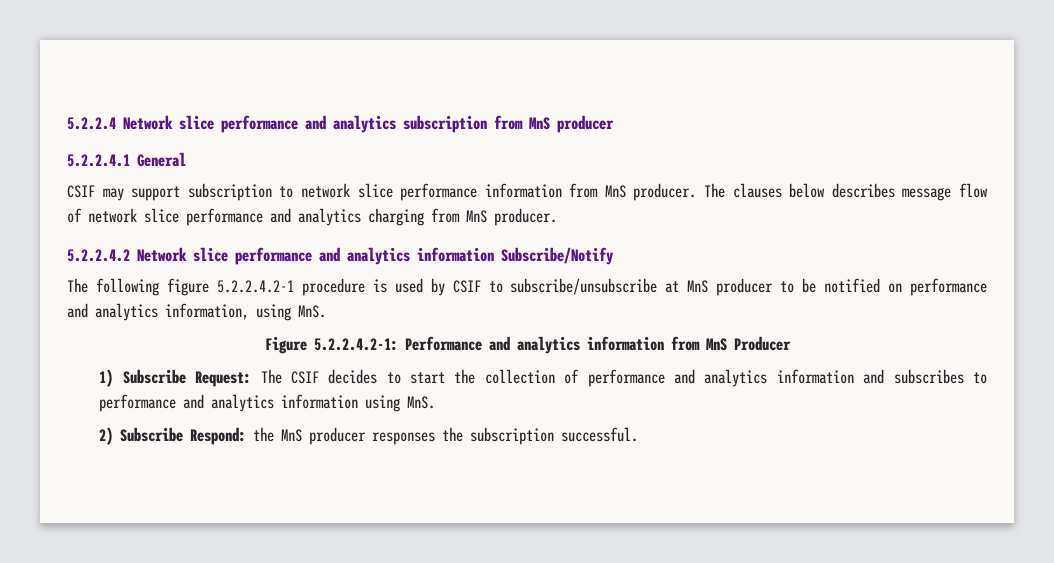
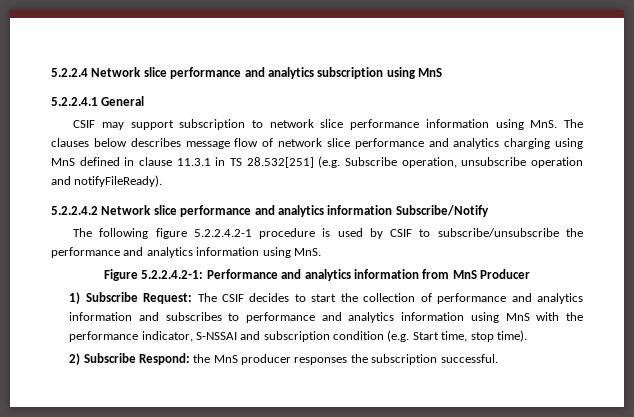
- 5.2.2.4 Network slice performance and analytics subscription from MnS producer
+ 5.2.2.4 Network slice performance and analytics subscription using MnS
- CSIF may support subscription to network slice performance information from MnS producer. The clauses below describes message flow of network slice performance and analytics charging from MnS producer.
+ CSIF may support subscription to network slice performance information using MnS. The clauses below describes message flow of network slice performance and analytics charging using MnS defined in clause 11.3.1 in TS 28.532[251] (e.g. Subscribe operation, unsubscribe operation and notifyFileReady).
- The following figure 5.2.2.4.2-1 procedure is used by CSIF to subscribe/unsubscribe at MnS producer to be notified on performance and analytics information, using MnS.
+ The following figure 5.2.2.4.2-1 procedure is used by CSIF to subscribe/unsubscribe the performance and analytics information using MnS.
- 1) Subscribe Request: The CSIF decides to start the collection of performance and analytics information and subscribes to performance and analytics information using MnS.
+ 1) Subscribe Request: The CSIF decides to start the collection of performance and analytics information and subscribes to performance and analytics information using MnS with the performance indicator, S-NSSAI and subscription condition (e.g. Start time, stop time).

